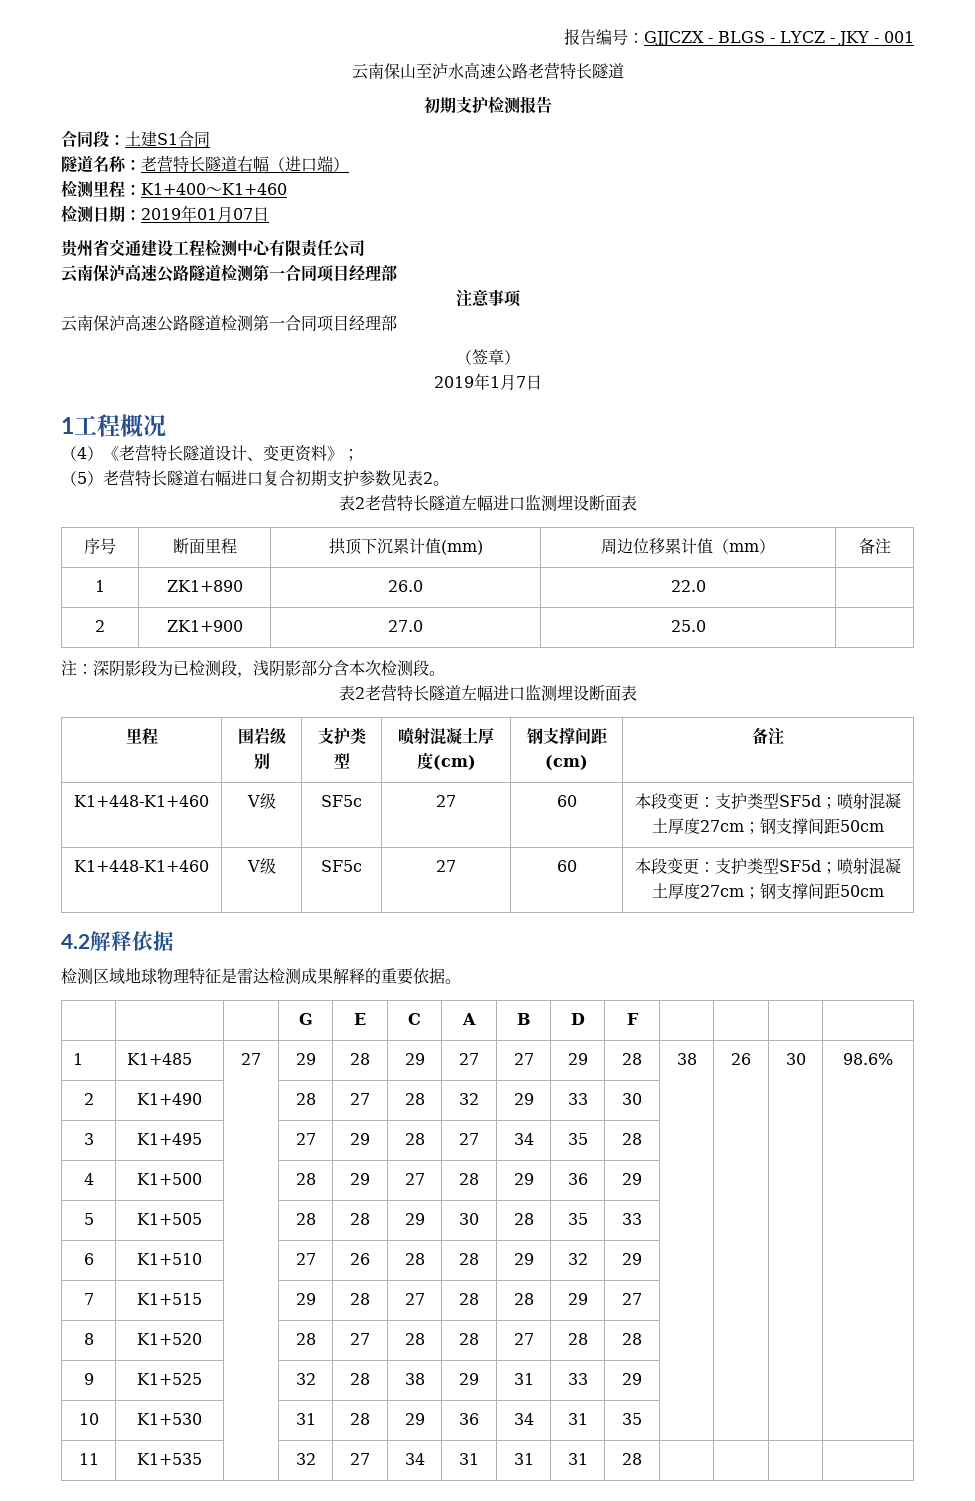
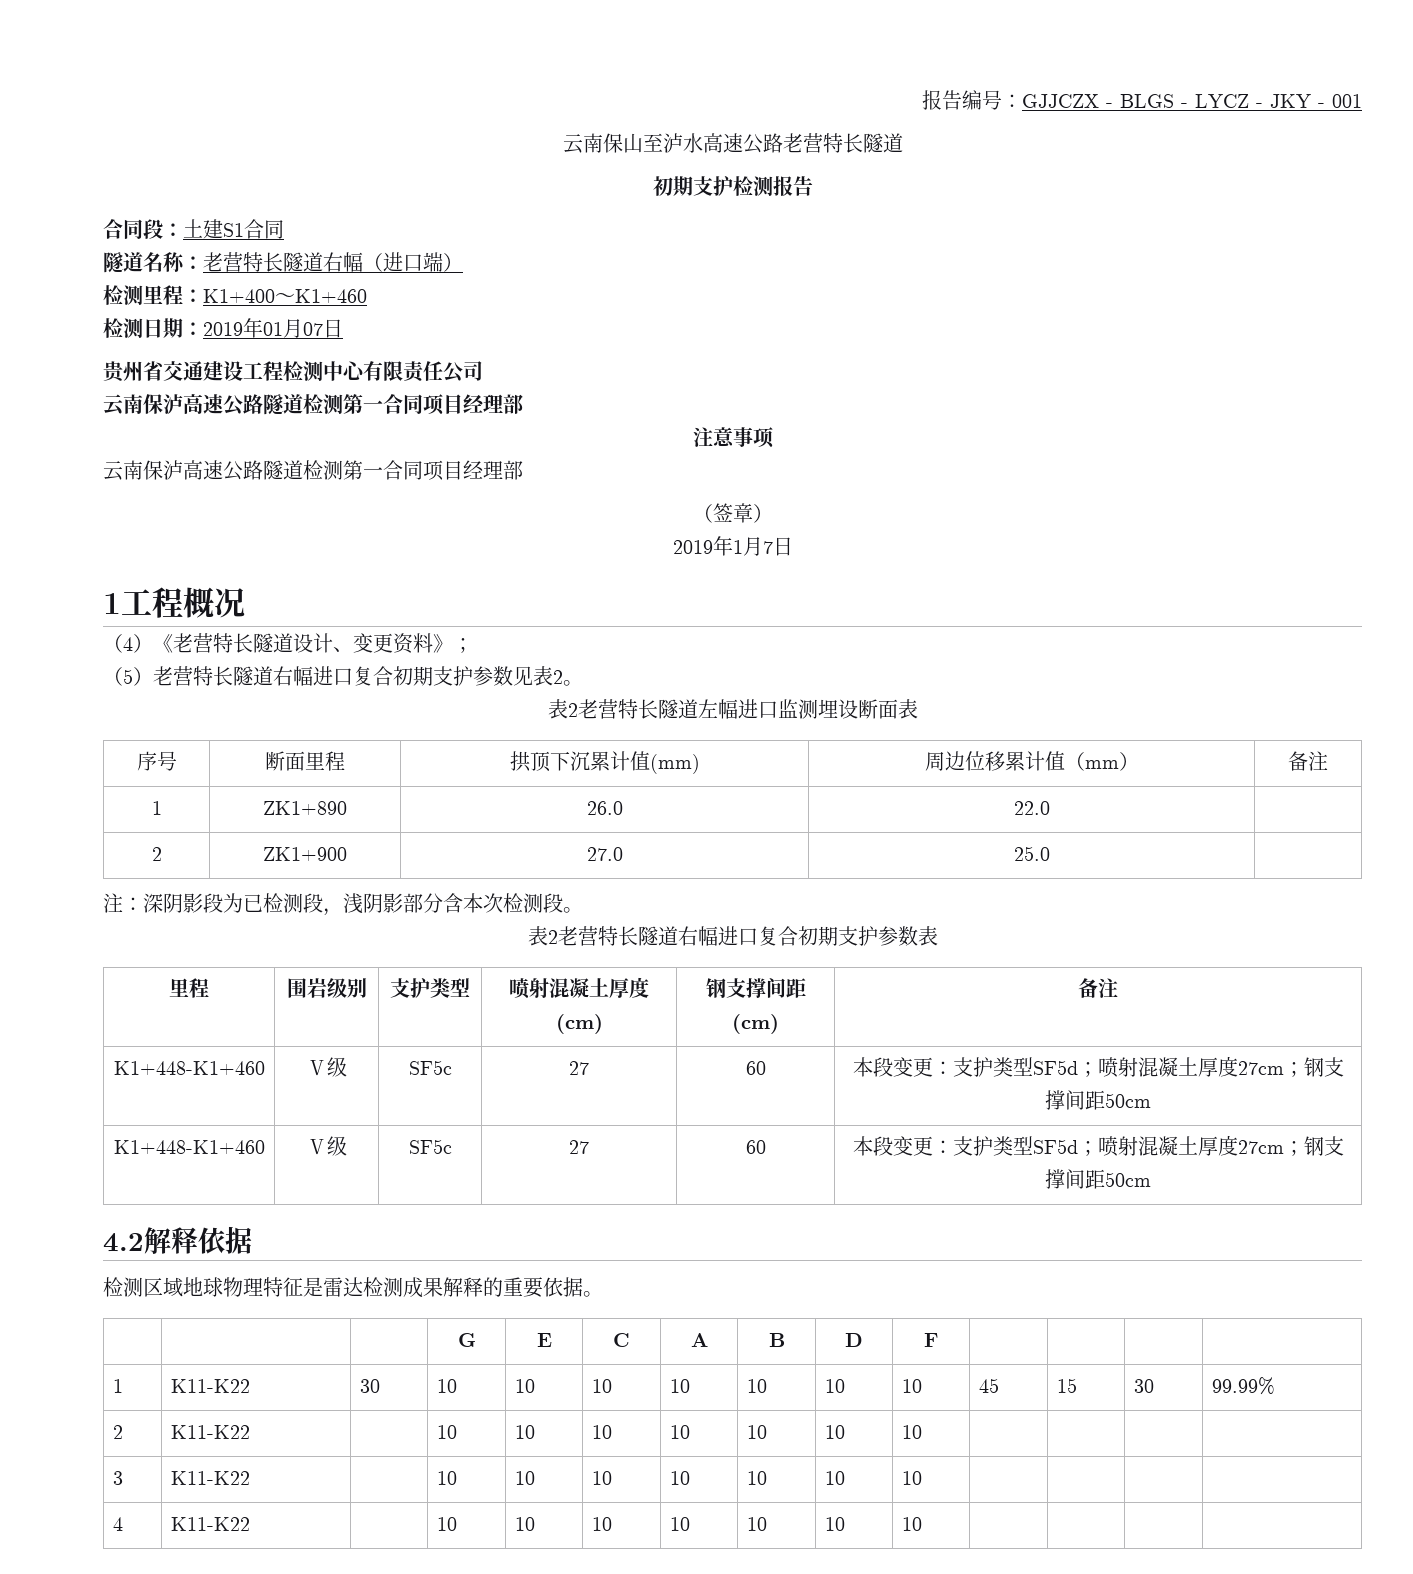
  注：深阴影段为已检测段，浅阴影部分含本次检测段。
- 表2老营特长隧道左幅进口监测埋设断面表
+ 表2老营特长隧道右幅进口复合初期支护参数表
- 1 | K1+485 | 27 | 29 | 28 | 29 | 27 | 27 | 29 | 28 | 38 | 26 | 30 | 98.6%
- 2 | K1+490 | | 28 | 27 | 28 | 32 | 29 | 33 | 30 | | | |
- 3 | K1+495 | | 27 | 29 | 28 | 27 | 34 | 35 | 28 | | | |
- 4 | K1+500 | | 28 | 29 | 27 | 28 | 29 | 36 | 29 | | | |
- 5 | K1+505 | | 28 | 28 | 29 | 30 | 28 | 35 | 33 | | | |
- 6 | K1+510 | | 27 | 26 | 28 | 28 | 29 | 32 | 29 | | | |
- 7 | K1+515 | | 29 | 28 | 27 | 28 | 28 | 29 | 27 | | | |
- 8 | K1+520 | | 28 | 27 | 28 | 28 | 27 | 28 | 28 | | | |
- 9 | K1+525 | | 32 | 28 | 38 | 29 | 31 | 33 | 29 | | | |
- 10 | K1+530 | | 31 | 28 | 29 | 36 | 34 | 31 | 35 | | | |
- 11 | K1+535 | | 32 | 27 | 34 | 31 | 31 | 31 | 28 | | | |
+ 1 | K11-K22 | 30 | 10 | 10 | 10 | 10 | 10 | 10 | 10 | 45 | 15 | 30 | 99.99%
+ 2 | K11-K22 | | 10 | 10 | 10 | 10 | 10 | 10 | 10 | | | |
+ 3 | K11-K22 | | 10 | 10 | 10 | 10 | 10 | 10 | 10 | | | |
+ 4 | K11-K22 | | 10 | 10 | 10 | 10 | 10 | 10 | 10 | | | |

